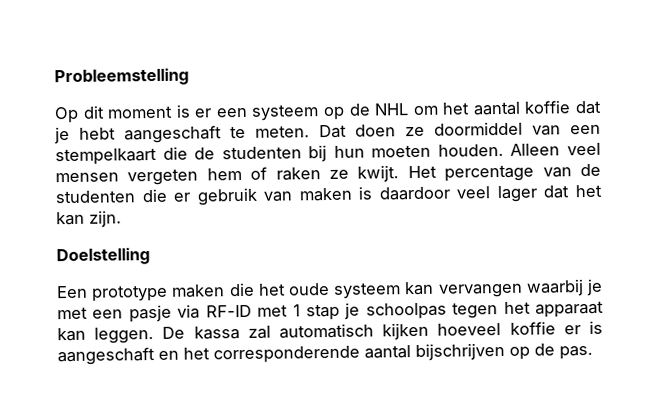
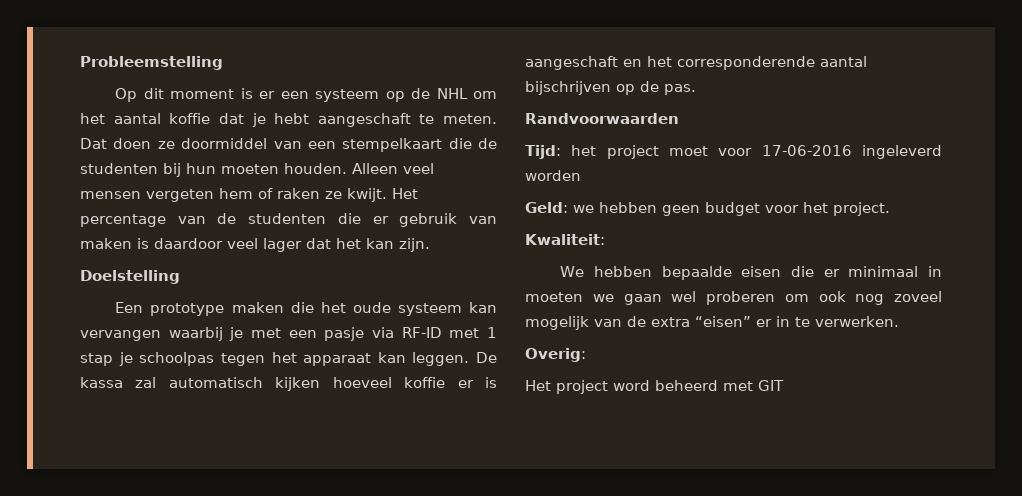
+ Randvoorwaarden
+ Tijd: het project moet voor 17-06-2016 ingeleverd worden
+ Geld: we hebben geen budget voor het project.
+ Kwaliteit:
+ We hebben bepaalde eisen die er minimaal in moeten we gaan wel proberen om ook nog zoveel mogelijk van de extra “eisen” er in te verwerken.
+ Overig:
+ Het project word beheerd met GIT

